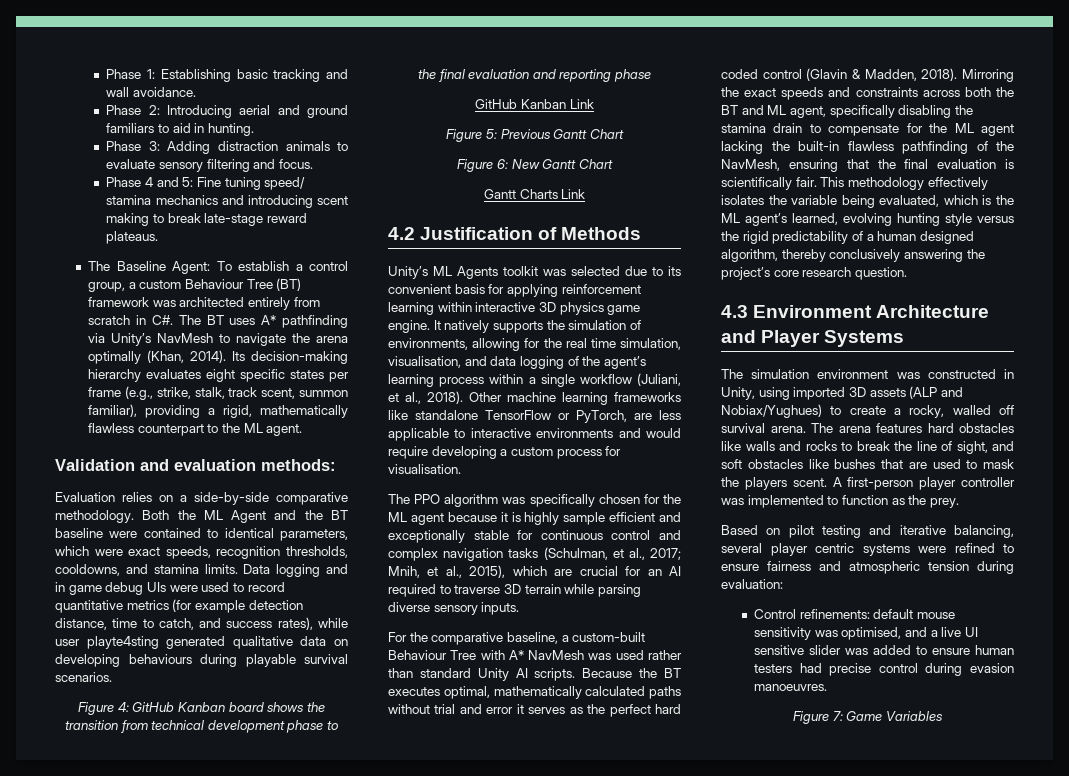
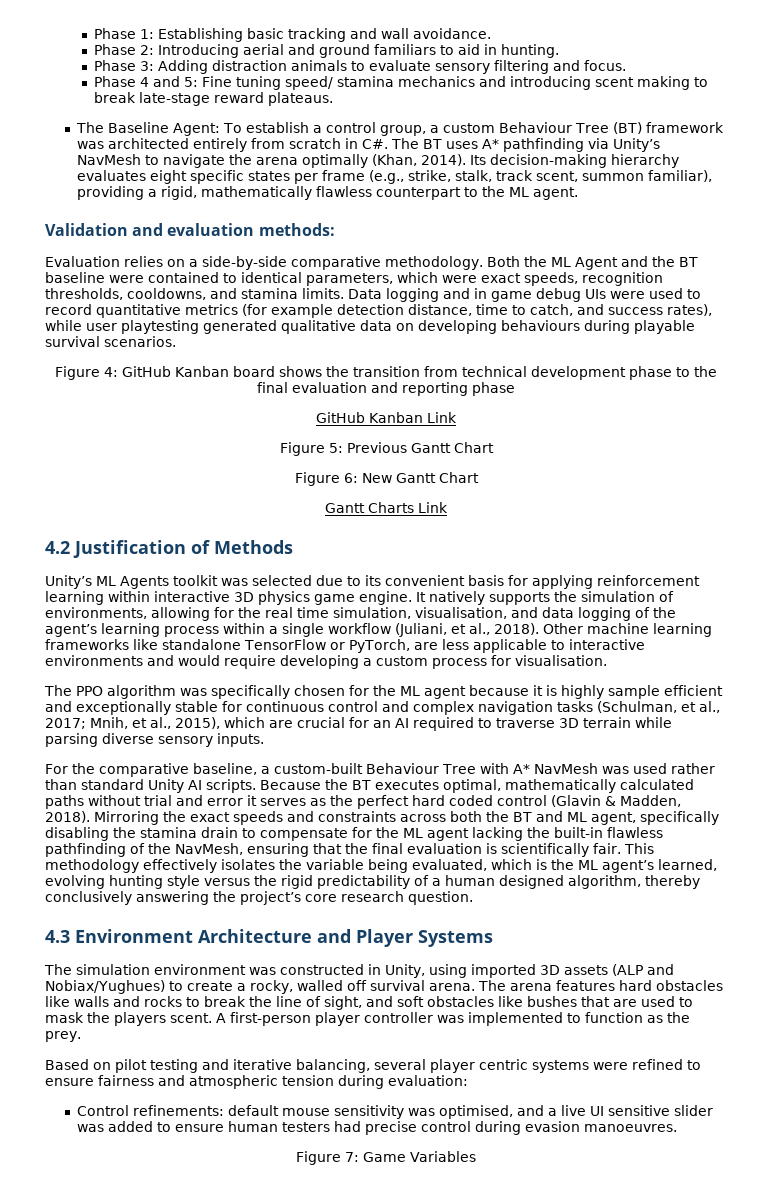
- Data logging and in game debug UIs were used to record quantitative metrics (for example detection distance, time to catch, and success rates), while user playte4sting generated qualitative data on developing behaviours during playable survival scenarios.
+ Data logging and in game debug UIs were used to record quantitative metrics (for example detection distance, time to catch, and success rates), while user playtesting generated qualitative data on developing behaviours during playable survival scenarios.

